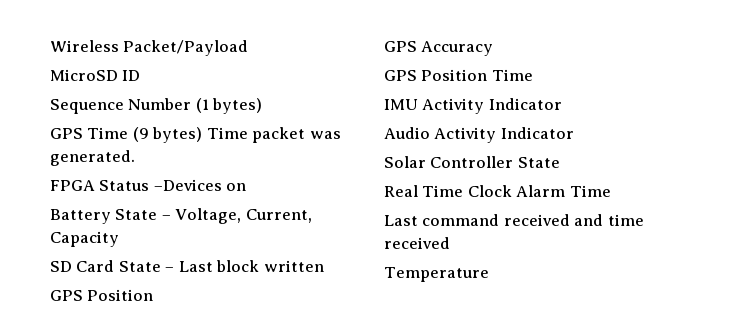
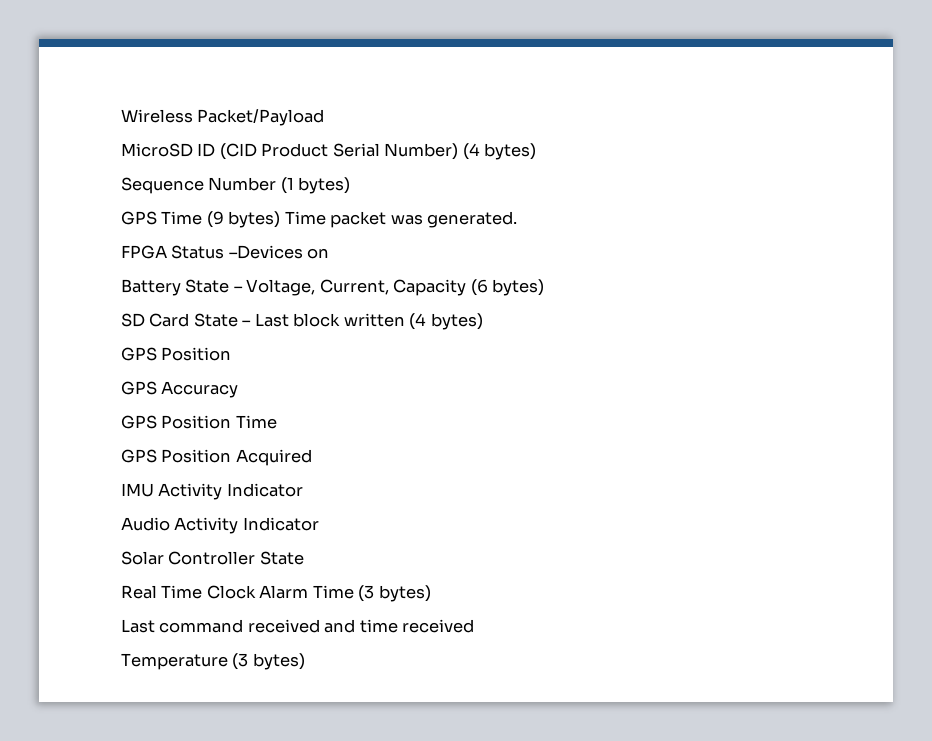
- MicroSD ID
+ MicroSD ID (CID Product Serial Number) (4 bytes)
- Battery State – Voltage, Current, Capacity
+ Battery State – Voltage, Current, Capacity (6 bytes)
- SD Card State – Last block written
+ SD Card State – Last block written (4 bytes)
+ GPS Position Acquired
- Real Time Clock Alarm Time
+ Real Time Clock Alarm Time (3 bytes)
- Temperature
+ Temperature (3 bytes)

